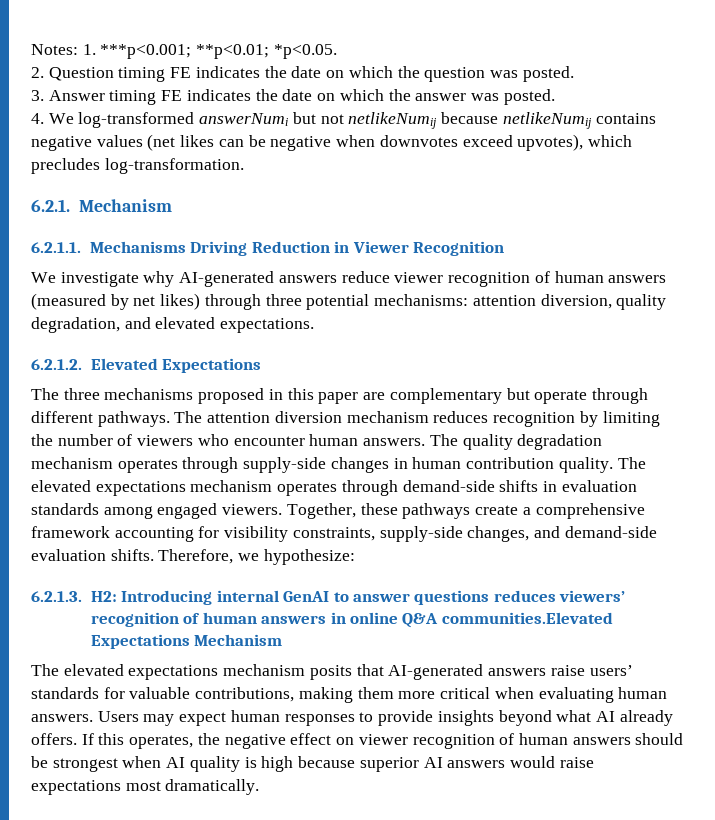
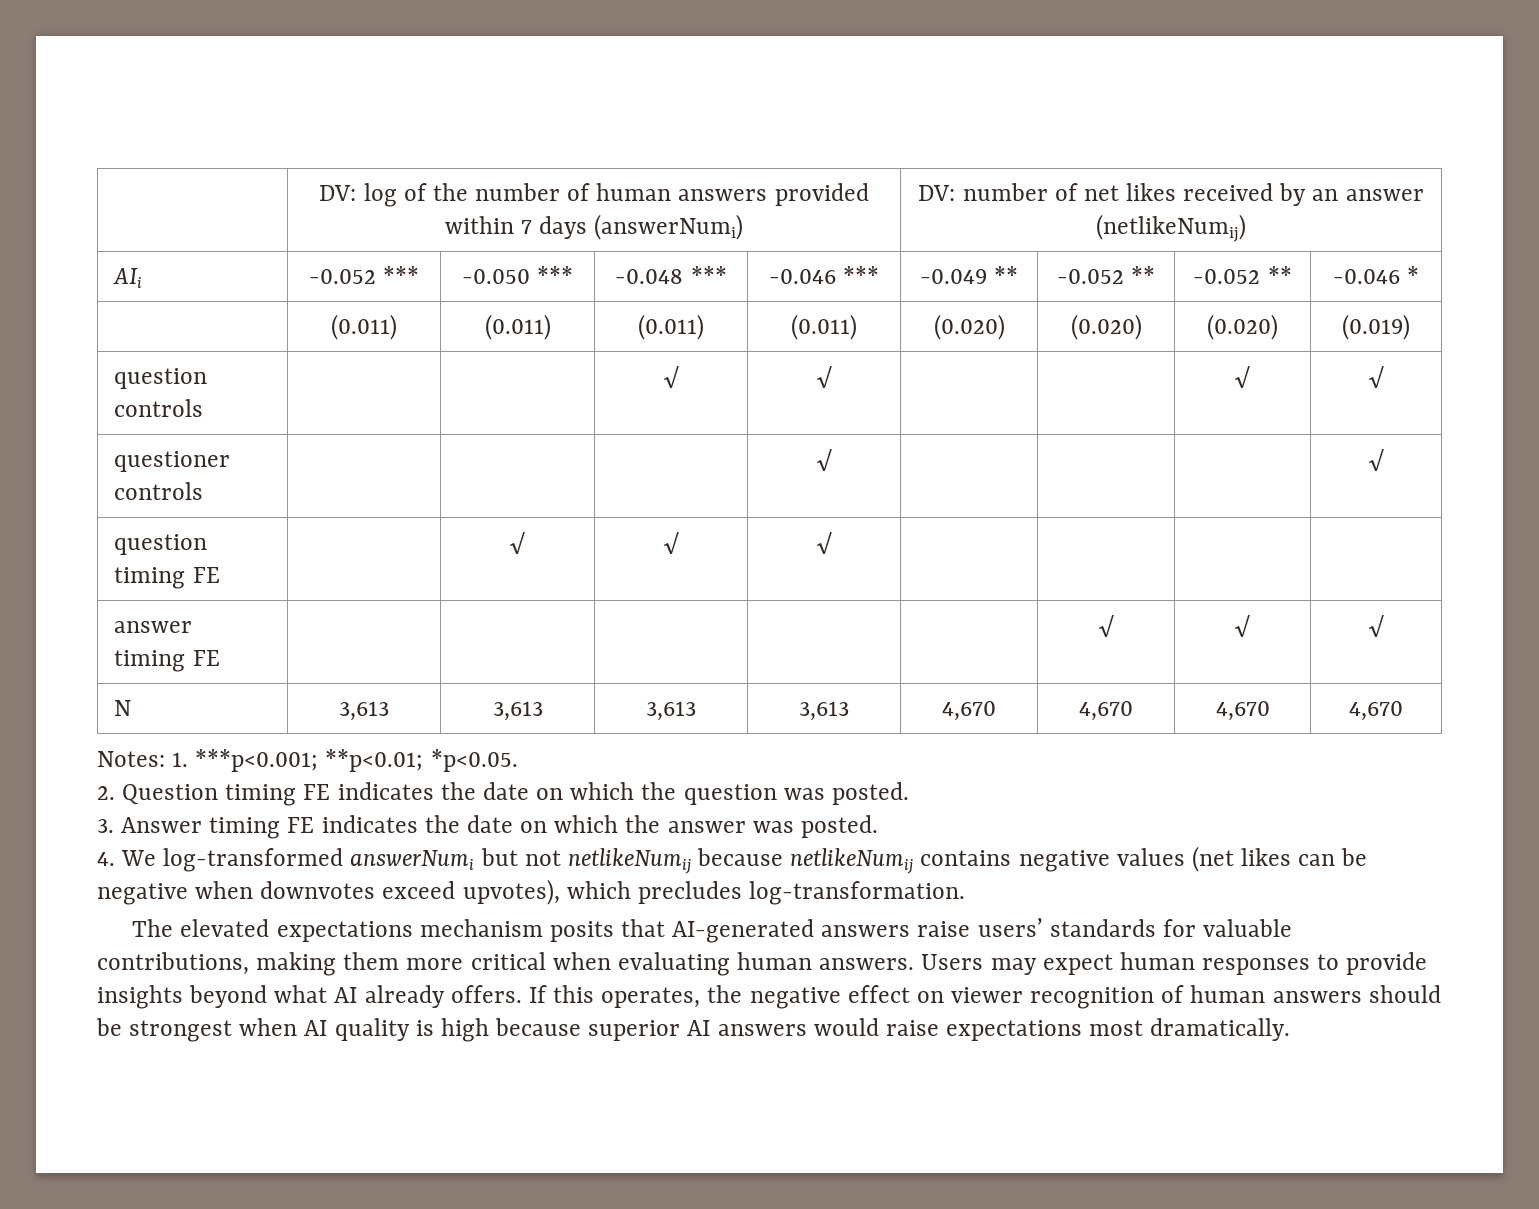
+ | DV: log of the number of human answers provided within 7 days (answerNumi) | DV: number of net likes received by an answer (netlikeNumij)
+ AIi | -0.052 *** | -0.050 *** | -0.048 *** | -0.046 *** | -0.049 ** | -0.052 ** | -0.052 ** | -0.046 *
+ | (0.011) | (0.011) | (0.011) | (0.011) | (0.020) | (0.020) | (0.020) | (0.019)
+ question controls | | | √ | √ | | | √ | √
+ questioner controls | | | | √ | | | | √
+ question timing FE | | √ | √ | √ | | | |
+ answer timing FE | | | | | | √ | √ | √
+ N | 3,613 | 3,613 | 3,613 | 3,613 | 4,670 | 4,670 | 4,670 | 4,670
- 6.2.1. Mechanism
- 6.2.1.1. Mechanisms Driving Reduction in Viewer Recognition
- We investigate why AI-generated answers reduce viewer recognition of human answers (measured by net likes) through three potential mechanisms: attention diversion, quality degradation, and elevated expectations.
- 6.2.1.2. Elevated Expectations
- The three mechanisms proposed in this paper are complementary but operate through different pathways. The attention diversion mechanism reduces recognition by limiting the number of viewers who encounter human answers. The quality degradation mechanism operates through supply-side changes in human contribution quality. The elevated expectations mechanism operates through demand-side shifts in evaluation standards among engaged viewers. Together, these pathways create a comprehensive framework accounting for visibility constraints, supply-side changes, and demand-side evaluation shifts. Therefore, we hypothesize:
- 6.2.1.3. H2: Introducing internal GenAI to answer questions reduces viewers’ recognition of human answers in online Q&A communities.Elevated Expectations Mechanism

